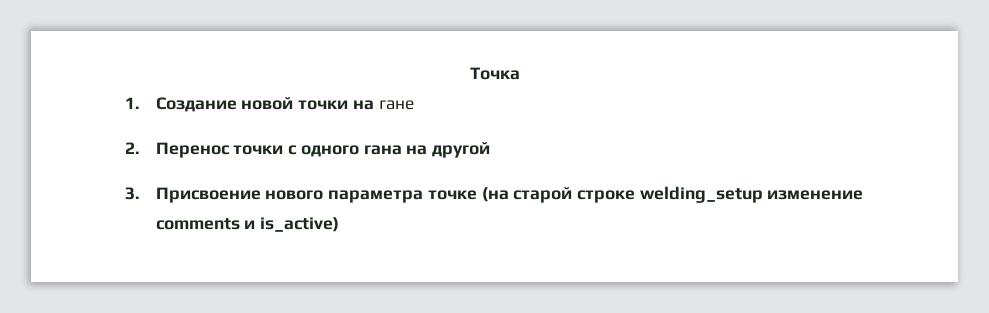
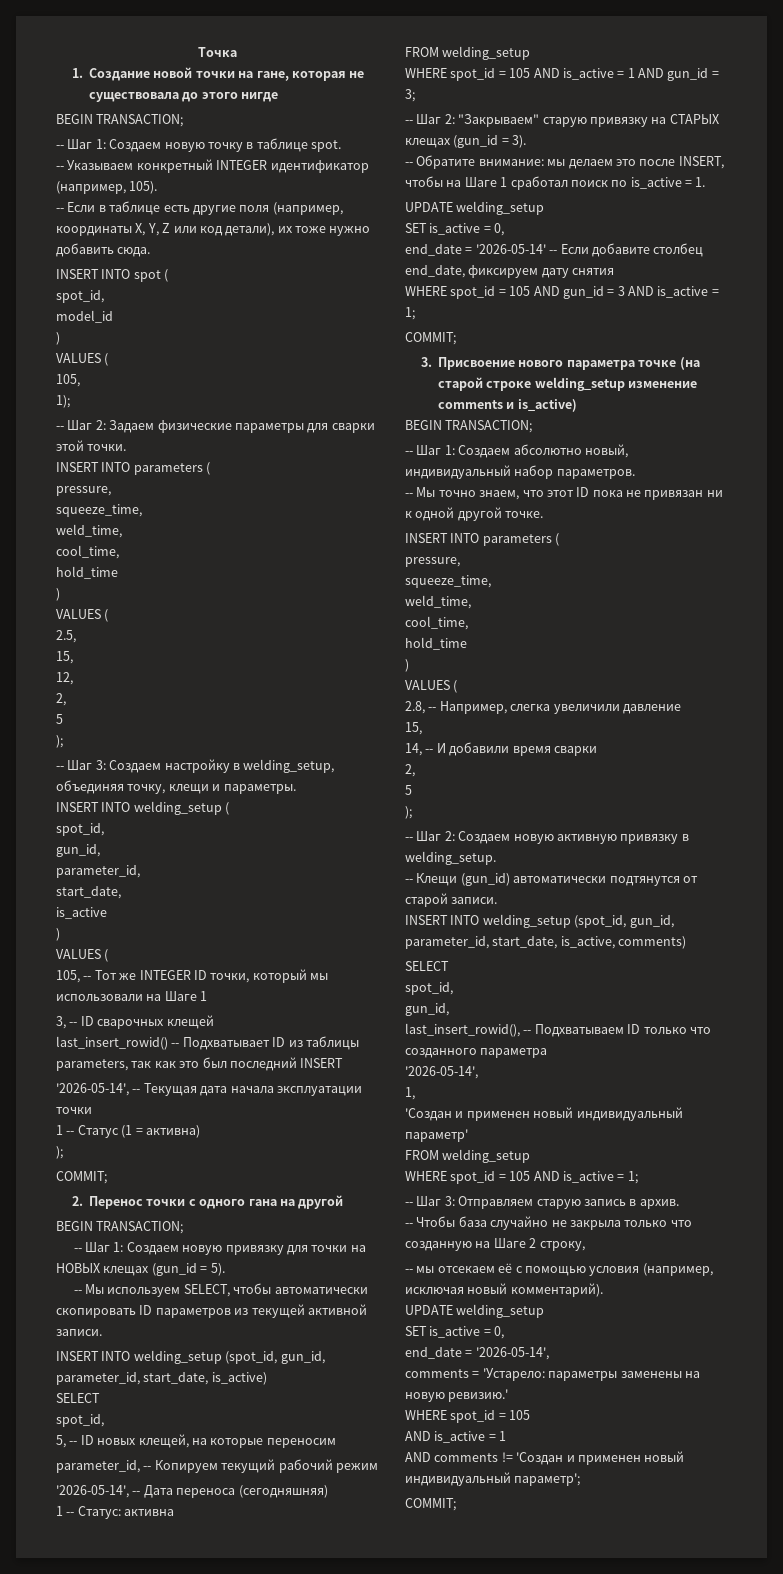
- 1. Создание новой точки на гане
+ 1. Создание новой точки на гане, которая не существовала до этого нигде
+ BEGIN TRANSACTION;
+ -- Шаг 1: Создаем новую точку в таблице spot.
+ -- Указываем конкретный INTEGER идентификатор (например, 105).
+ -- Если в таблице есть другие поля (например, координаты X, Y, Z или код детали), их тоже нужно добавить сюда.
+ INSERT INTO spot (
+ spot_id,
+ model_id
+ )
+ VALUES (
+ 105,
+ 1);
+ -- Шаг 2: Задаем физические параметры для сварки этой точки.
+ INSERT INTO parameters (
+ pressure,
+ squeeze_time,
+ weld_time,
+ cool_time,
+ hold_time
+ )
+ VALUES (
+ 2.5,
+ 15,
+ 12,
+ 2,
+ 5
+ );
+ -- Шаг 3: Создаем настройку в welding_setup, объединяя точку, клещи и параметры.
+ INSERT INTO welding_setup (
+ spot_id,
+ gun_id,
+ parameter_id,
+ start_date,
+ is_active
+ )
+ VALUES (
+ 105, -- Тот же INTEGER ID точки, который мы использовали на Шаге 1
+ 3, -- ID сварочных клещей
+ last_insert_rowid() -- Подхватывает ID из таблицы parameters, так как это был последний INSERT
+ '2026-05-14', -- Текущая дата начала эксплуатации точки
+ 1 -- Статус (1 = активна)
+ );
+ COMMIT;
  2. Перенос точки с одного гана на другой
+ BEGIN TRANSACTION;
+ -- Шаг 1: Создаем новую привязку для точки на НОВЫХ клещах (gun_id = 5).
+ -- Мы используем SELECT, чтобы автоматически скопировать ID параметров из текущей активной записи.
+ INSERT INTO welding_setup (spot_id, gun_id, parameter_id, start_date, is_active)
+ SELECT
+ spot_id,
+ 5, -- ID новых клещей, на которые переносим
+ parameter_id, -- Копируем текущий рабочий режим
+ '2026-05-14', -- Дата переноса (сегодняшняя)
+ 1 -- Статус: активна
+ FROM welding_setup
+ WHERE spot_id = 105 AND is_active = 1 AND gun_id = 3;
+ -- Шаг 2: "Закрываем" старую привязку на СТАРЫХ клещах (gun_id = 3).
+ -- Обратите внимание: мы делаем это после INSERT, чтобы на Шаге 1 сработал поиск по is_active = 1.
+ UPDATE welding_setup
+ SET is_active = 0,
+ end_date = '2026-05-14' -- Если добавите столбец end_date, фиксируем дату снятия
+ WHERE spot_id = 105 AND gun_id = 3 AND is_active = 1;
+ COMMIT;
  3. Присвоение нового параметра точке (на старой строке welding_setup изменение comments и is_active)
+ BEGIN TRANSACTION;
+ -- Шаг 1: Создаем абсолютно новый, индивидуальный набор параметров.
+ -- Мы точно знаем, что этот ID пока не привязан ни к одной другой точке.
+ INSERT INTO parameters (
+ pressure,
+ squeeze_time,
+ weld_time,
+ cool_time,
+ hold_time
+ )
+ VALUES (
+ 2.8, -- Например, слегка увеличили давление
+ 15,
+ 14, -- И добавили время сварки
+ 2,
+ 5
+ );
+ -- Шаг 2: Создаем новую активную привязку в welding_setup.
+ -- Клещи (gun_id) автоматически подтянутся от старой записи.
+ INSERT INTO welding_setup (spot_id, gun_id, parameter_id, start_date, is_active, comments)
+ SELECT
+ spot_id,
+ gun_id,
+ last_insert_rowid(), -- Подхватываем ID только что созданного параметра
+ '2026-05-14',
+ 1,
+ 'Создан и применен новый индивидуальный параметр'
+ FROM welding_setup
+ WHERE spot_id = 105 AND is_active = 1;
+ -- Шаг 3: Отправляем старую запись в архив.
+ -- Чтобы база случайно не закрыла только что созданную на Шаге 2 строку,
+ -- мы отсекаем её с помощью условия (например, исключая новый комментарий).
+ UPDATE welding_setup
+ SET is_active = 0,
+ end_date = '2026-05-14',
+ comments = 'Устарело: параметры заменены на новую ревизию.'
+ WHERE spot_id = 105
+ AND is_active = 1
+ AND comments != 'Создан и применен новый индивидуальный параметр';
+ COMMIT;

